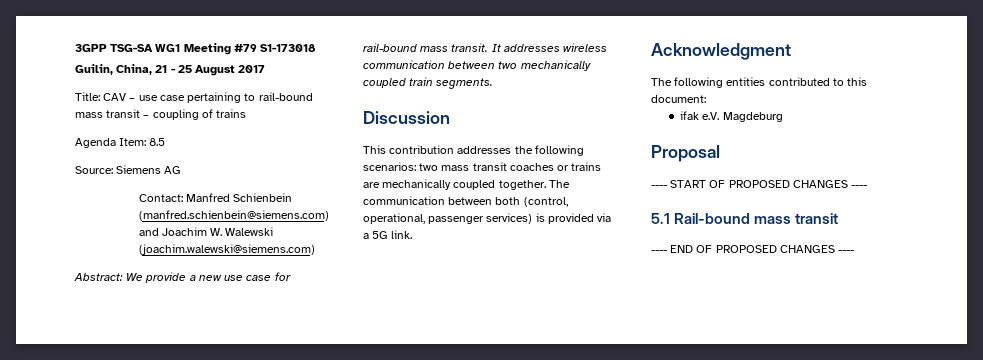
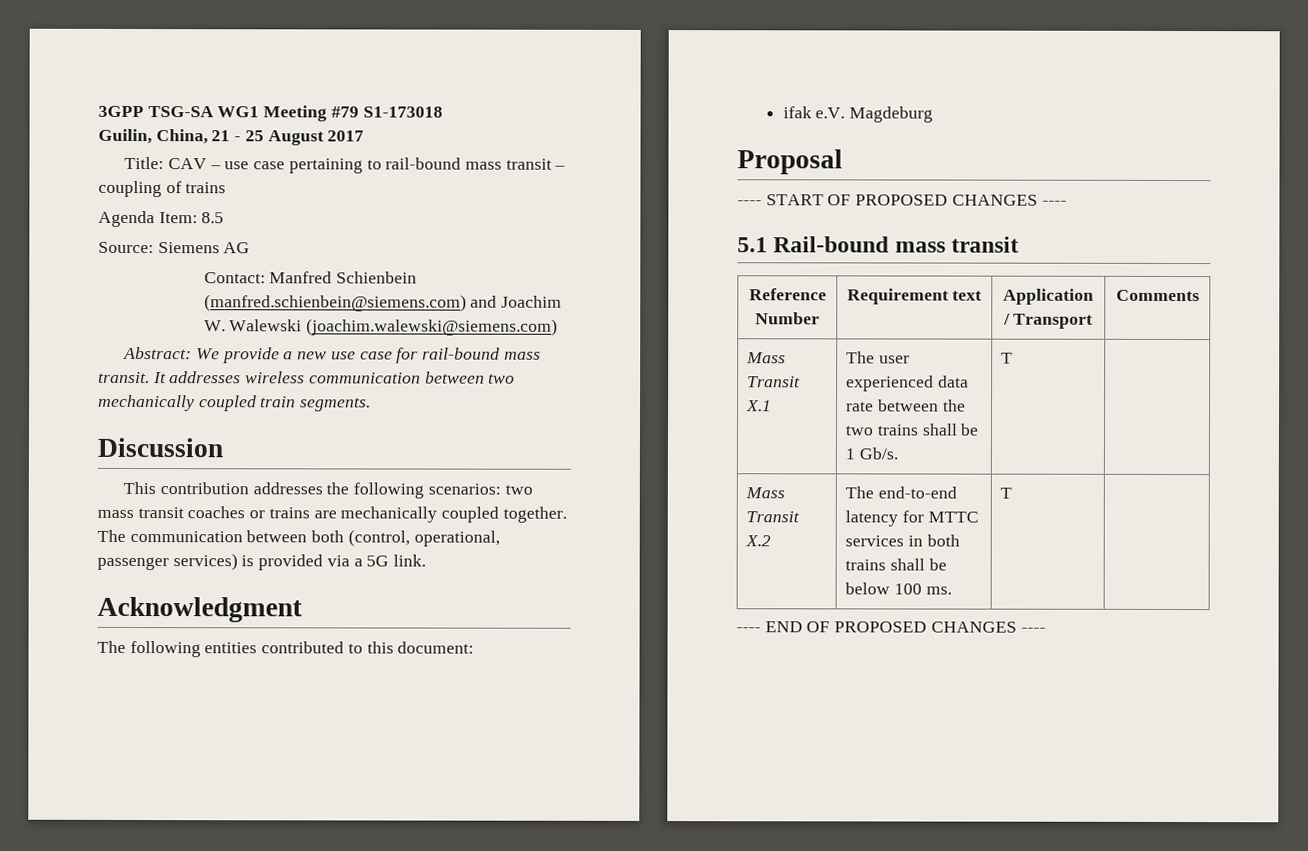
+ Reference Number | Requirement text | Application / Transport | Comments
+ Mass Transit X.1 | The user experienced data rate between the two trains shall be 1 Gb/s. | T |
+ Mass Transit X.2 | The end-to-end latency for MTTC services in both trains shall be below 100 ms. | T |

